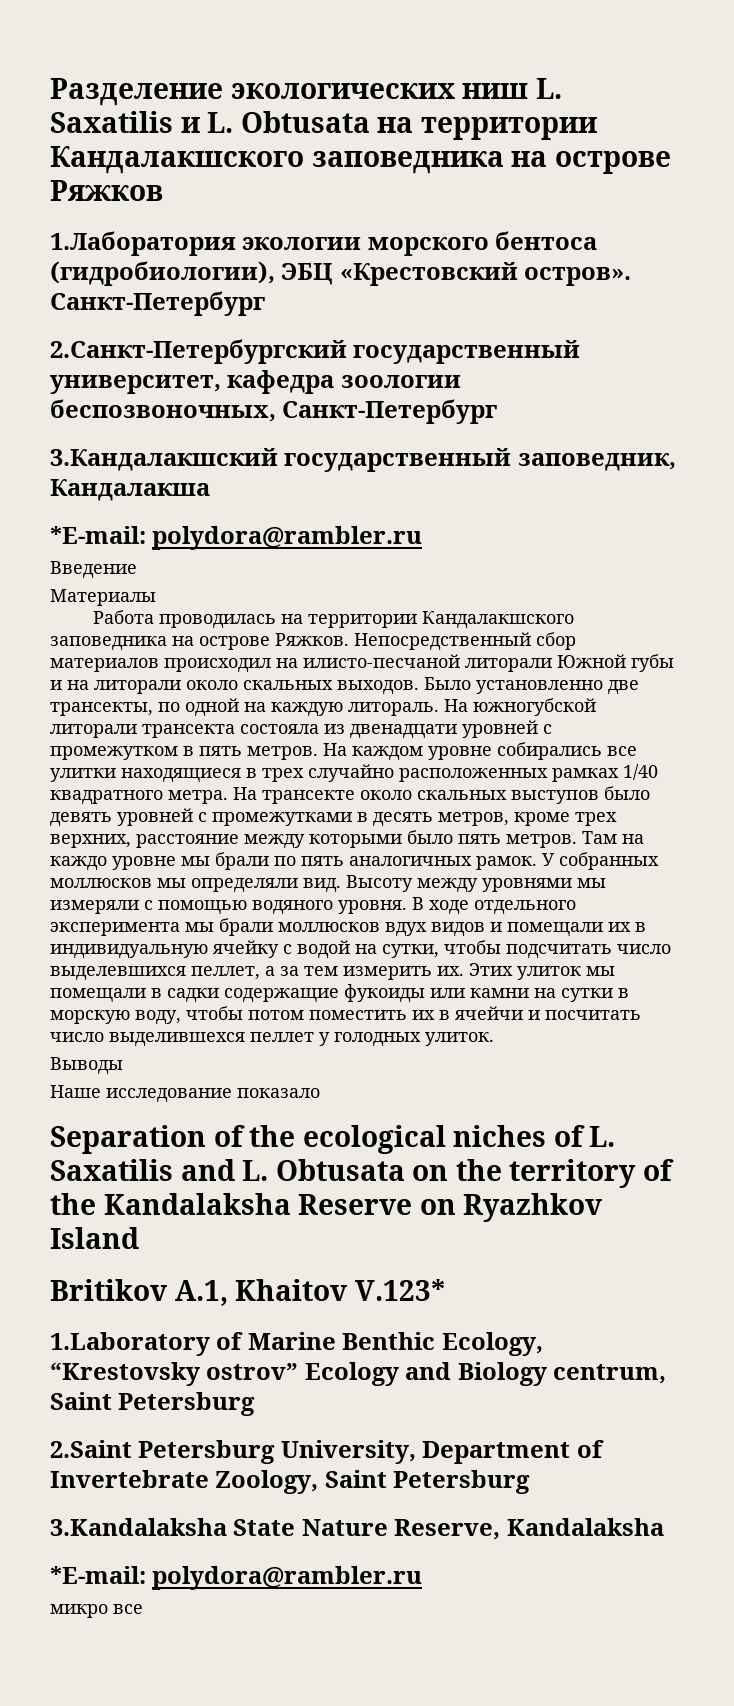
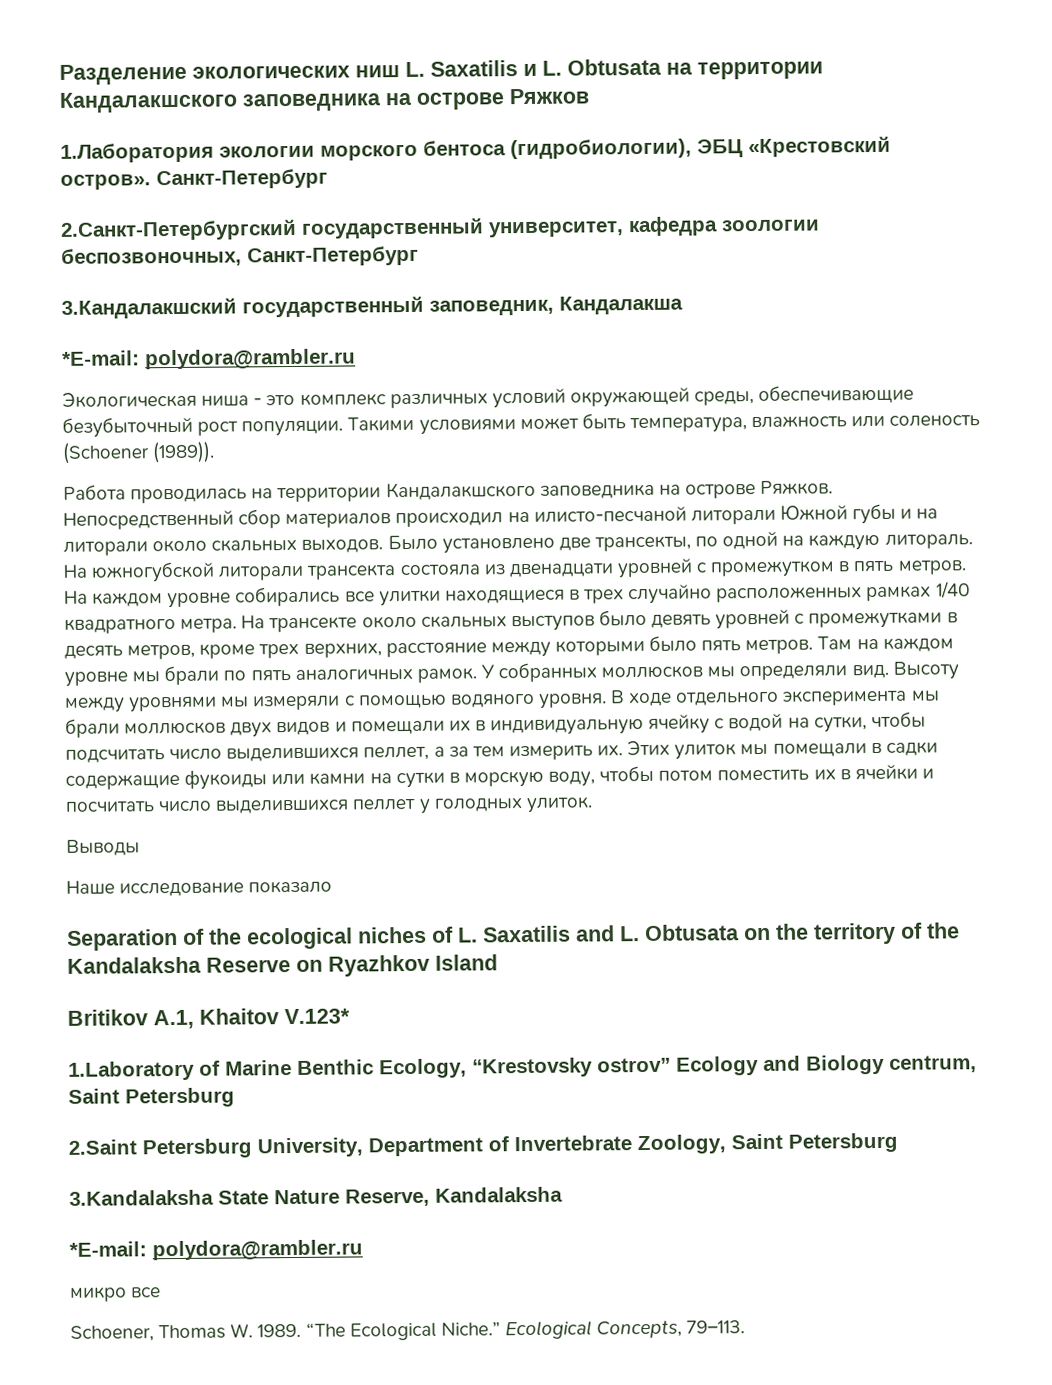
- Введение
- Материалы
+ Экологическая ниша - это комплекс различных условий окружающей среды, обеспечивающие безубыточный рост популяции. Такими условиями может быть температура, влажность или соленость (Schoener (1989)).
- Было установленно две трансекты, по одной на каждую литораль.
+ Было установлено две трансекты, по одной на каждую литораль.
- Там на каждо уровне мы брали по пять аналогичных рамок.
+ Там на каждом уровне мы брали по пять аналогичных рамок.
- В ходе отдельного эксперимента мы брали моллюсков вдух видов и помещали их в индивидуальную ячейку с водой на сутки, чтобы подсчитать число выделевшихся пеллет, а за тем измерить их.
+ В ходе отдельного эксперимента мы брали моллюсков двух видов и помещали их в индивидуальную ячейку с водой на сутки, чтобы подсчитать число выделившихся пеллет, а за тем измерить их.
- Этих улиток мы помещали в садки содержащие фукоиды или камни на сутки в морскую воду, чтобы потом поместить их в ячейчи и посчитать число выделившехся пеллет у голодных улиток.
+ Этих улиток мы помещали в садки содержащие фукоиды или камни на сутки в морскую воду, чтобы потом поместить их в ячейки и посчитать число выделившихся пеллет у голодных улиток.
+ Schoener, Thomas W. 1989. “The Ecological Niche.” Ecological Concepts, 79–113.

